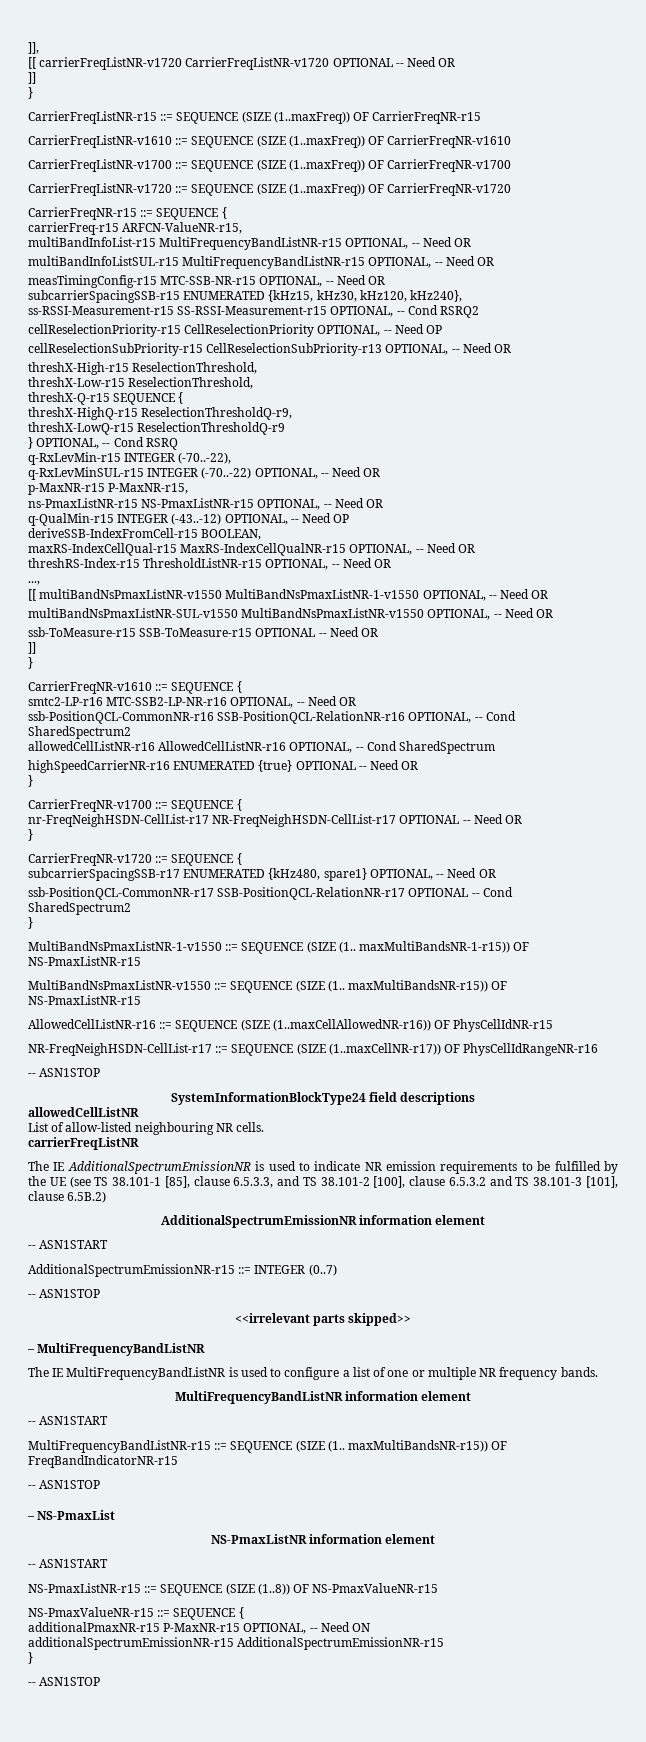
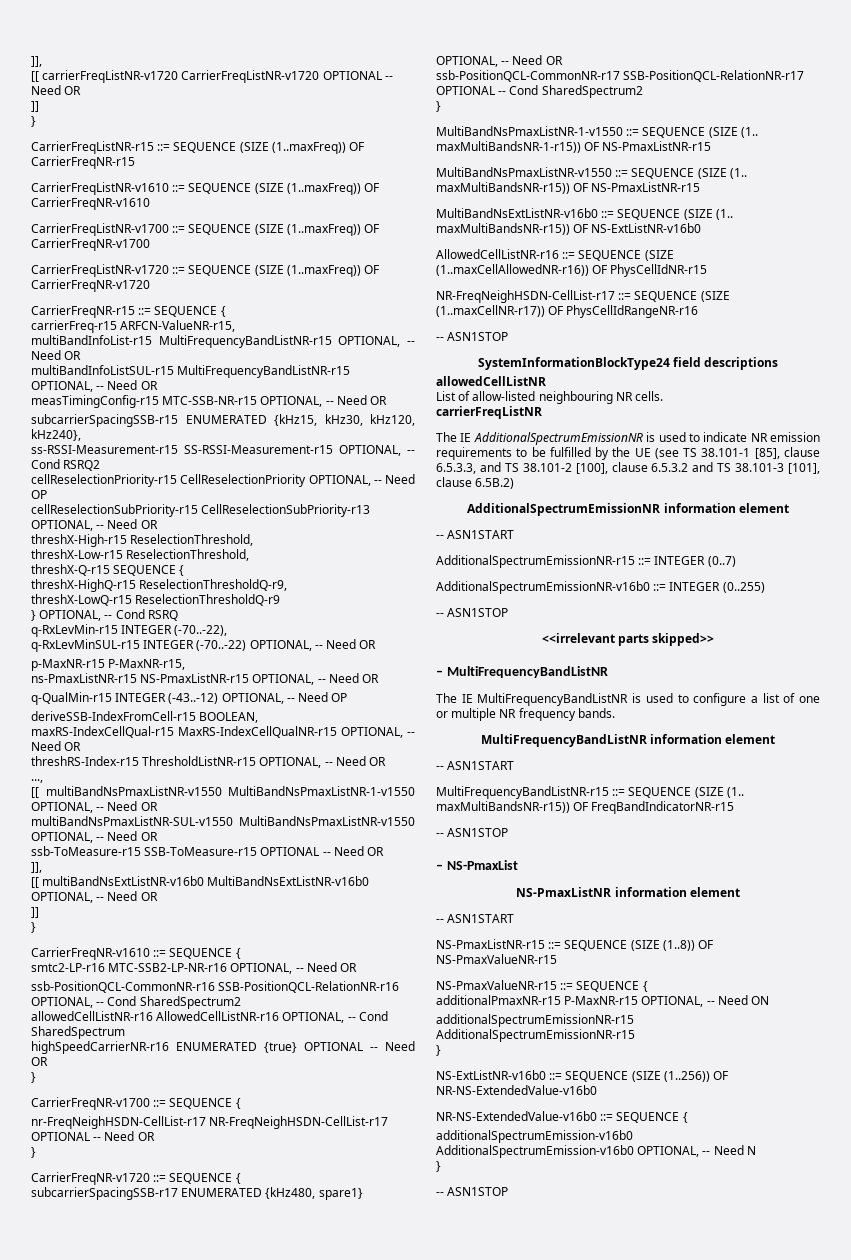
  ssb-ToMeasure-r15 SSB-ToMeasure-r15 OPTIONAL -- Need OR
+ ]],
+ [[ multiBandNsExtListNR-v16b0 MultiBandNsExtListNR-v16b0 OPTIONAL, -- Need OR
+ MultiBandNsExtListNR-v16b0 ::= SEQUENCE (SIZE (1.. maxMultiBandsNR-r15)) OF NS-ExtListNR-v16b0
+ AdditionalSpectrumEmissionNR-v16b0 ::= INTEGER (0..255)
+ NS-ExtListNR-v16b0 ::= SEQUENCE (SIZE (1..256)) OF NR-NS-ExtendedValue-v16b0
+ NR-NS-ExtendedValue-v16b0 ::= SEQUENCE {
+ additionalSpectrumEmission-v16b0 AdditionalSpectrumEmission-v16b0 OPTIONAL, -- Need N
+ }

